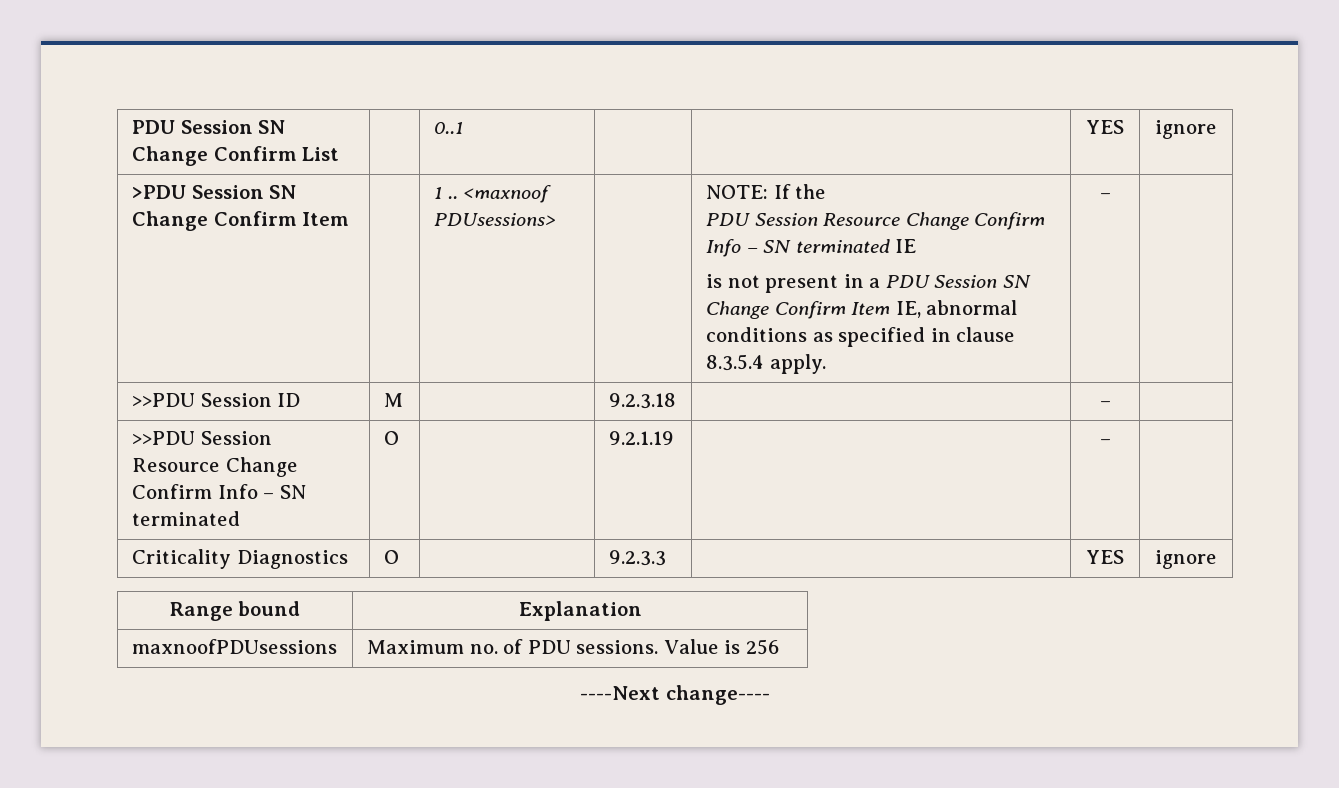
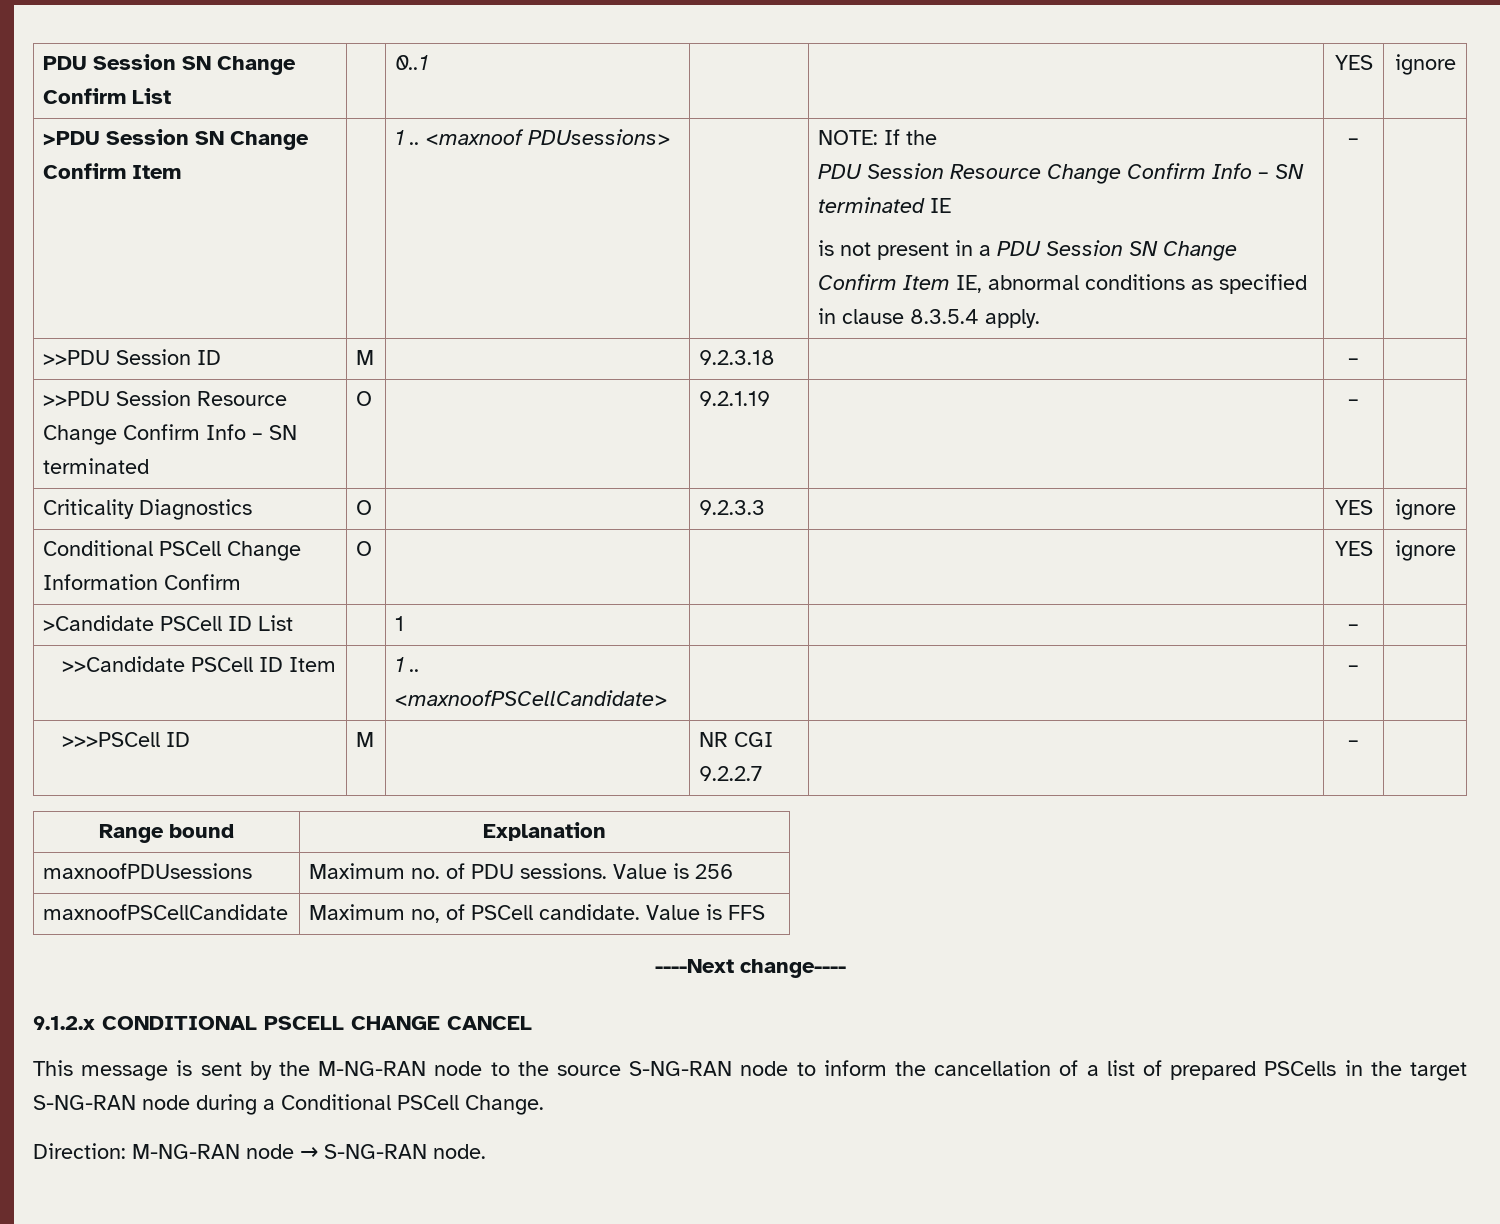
+ Conditional PSCell Change Information Confirm | O | | | | YES | ignore
+ >Candidate PSCell ID List | | 1 | | | – |
+ >>Candidate PSCell ID Item | | 1 .. <maxnoofPSCellCandidate> | | | – |
+ >>>PSCell ID | M | | NR CGI 9.2.2.7 | | – |
+ maxnoofPSCellCandidate | Maximum no, of PSCell candidate. Value is FFS
  ----Next change----
+ 9.1.2.x CONDITIONAL PSCELL CHANGE CANCEL
+ This message is sent by the M-NG-RAN node to the source S-NG-RAN node to inform the cancellation of a list of prepared PSCells in the target S-NG-RAN node during a Conditional PSCell Change.
+ Direction: M-NG-RAN node → S-NG-RAN node.

